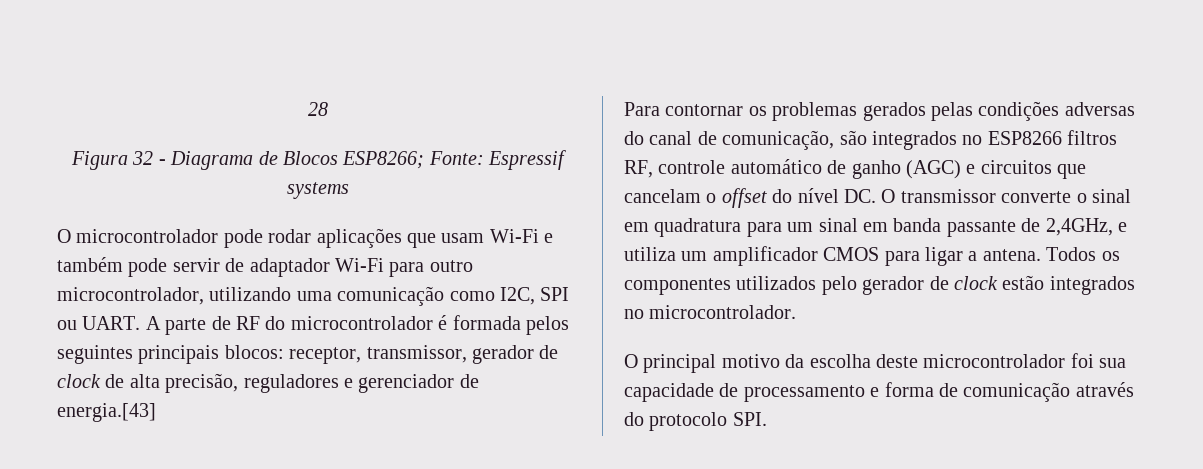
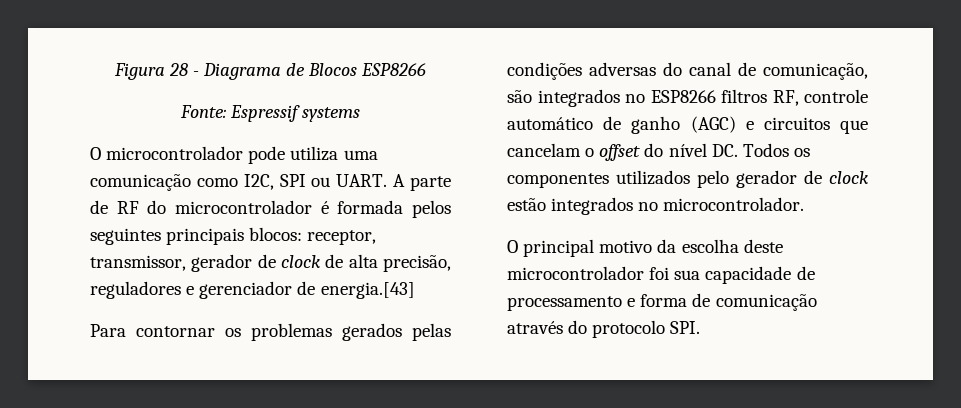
- 28
- Figura 32 - Diagrama de Blocos ESP8266; Fonte: Espressif systems
+ Figura 28 - Diagrama de Blocos ESP8266
+ Fonte: Espressif systems
- O microcontrolador pode rodar aplicações que usam Wi-Fi e também pode servir de adaptador Wi-Fi para outro microcontrolador, utilizando uma comunicação como I2C, SPI ou UART.
+ O microcontrolador pode utiliza uma comunicação como I2C, SPI ou UART.
- Para contornar os problemas gerados pelas condições adversas do canal de comunicação, são integrados no ESP8266 filtros RF, controle automático de ganho (AGC) e circuitos que cancelam o offset do nível DC. O transmissor converte o sinal em quadratura para um sinal em banda passante de 2,4GHz, e utiliza um amplificador CMOS para ligar a antena. Todos os componentes utilizados pelo gerador de clock estão integrados no microcontrolador.
+ Para contornar os problemas gerados pelas condições adversas do canal de comunicação, são integrados no ESP8266 filtros RF, controle automático de ganho (AGC) e circuitos que cancelam o offset do nível DC. Todos os componentes utilizados pelo gerador de clock estão integrados no microcontrolador.

